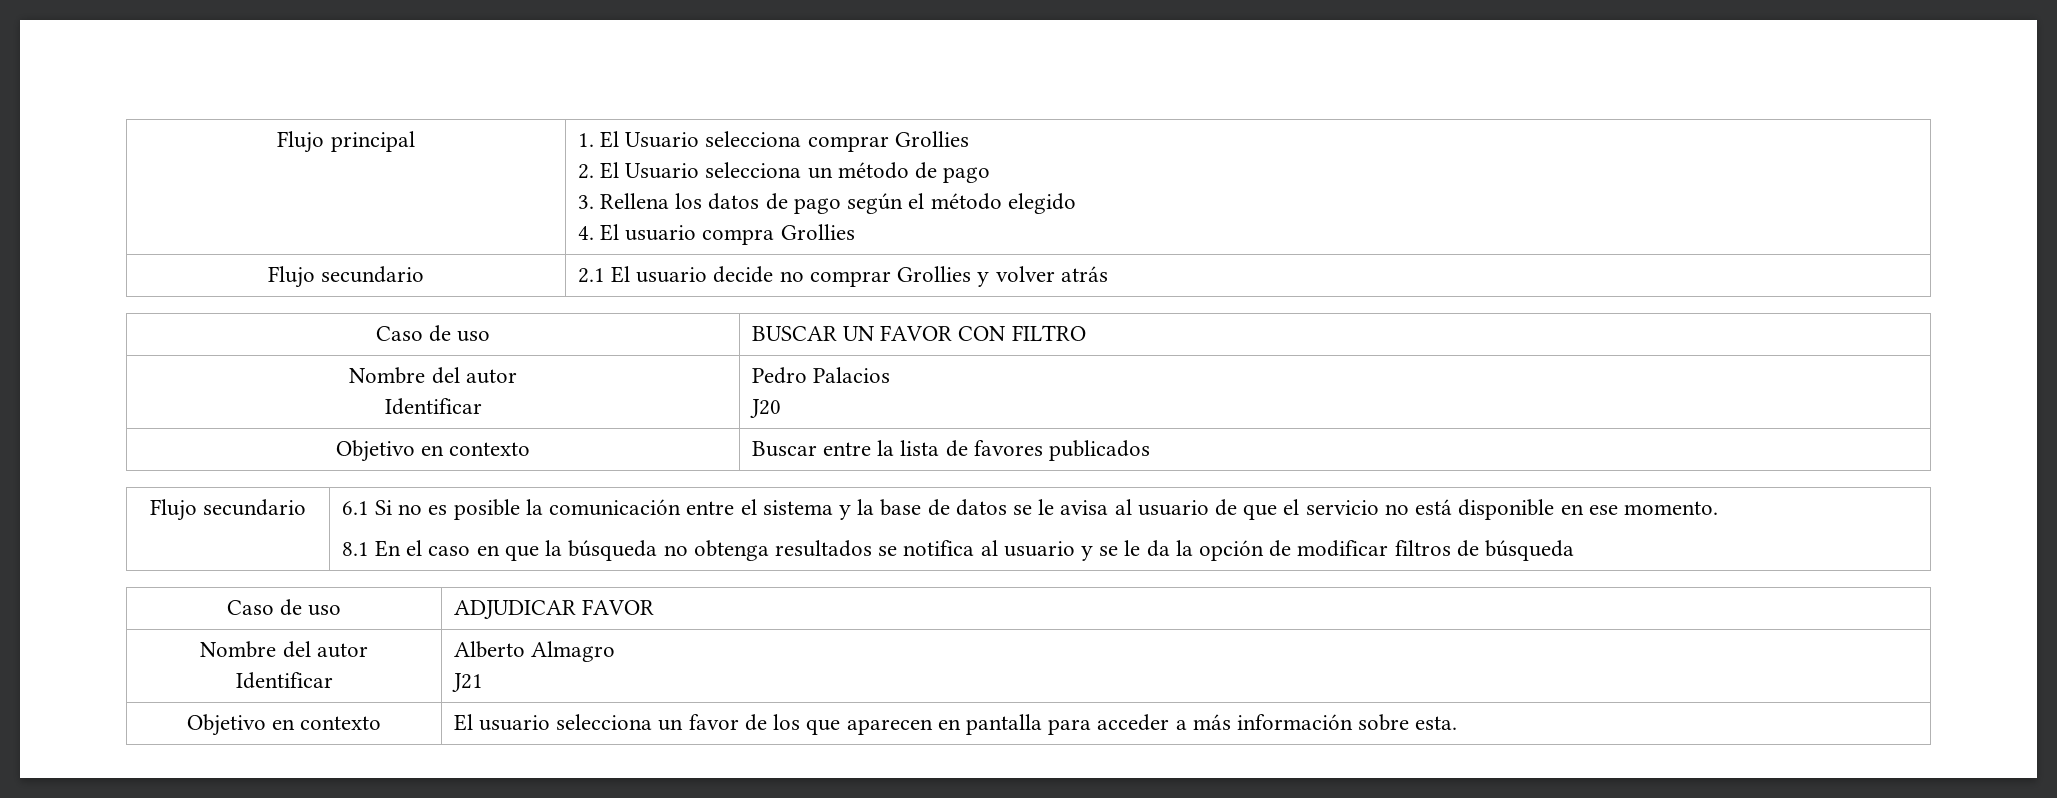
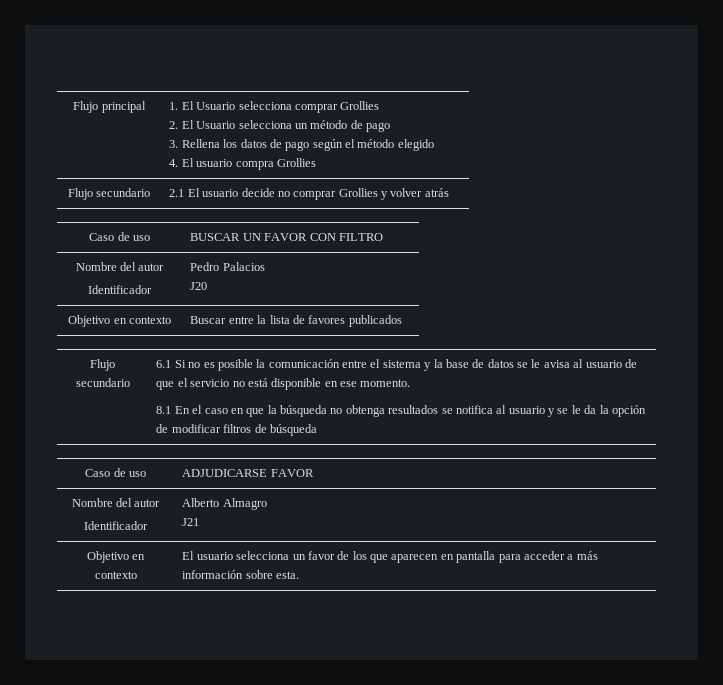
  Caso de uso | BUSCAR UN FAVOR CON FILTRO
  Nombre del autor
- Identificar | Pedro Palacios
+ Identificador | Pedro Palacios
- Caso de uso | ADJUDICAR FAVOR
+ Caso de uso | ADJUDICARSE FAVOR
  Nombre del autor
- Identificar | Alberto Almagro
+ Identificador | Alberto Almagro

